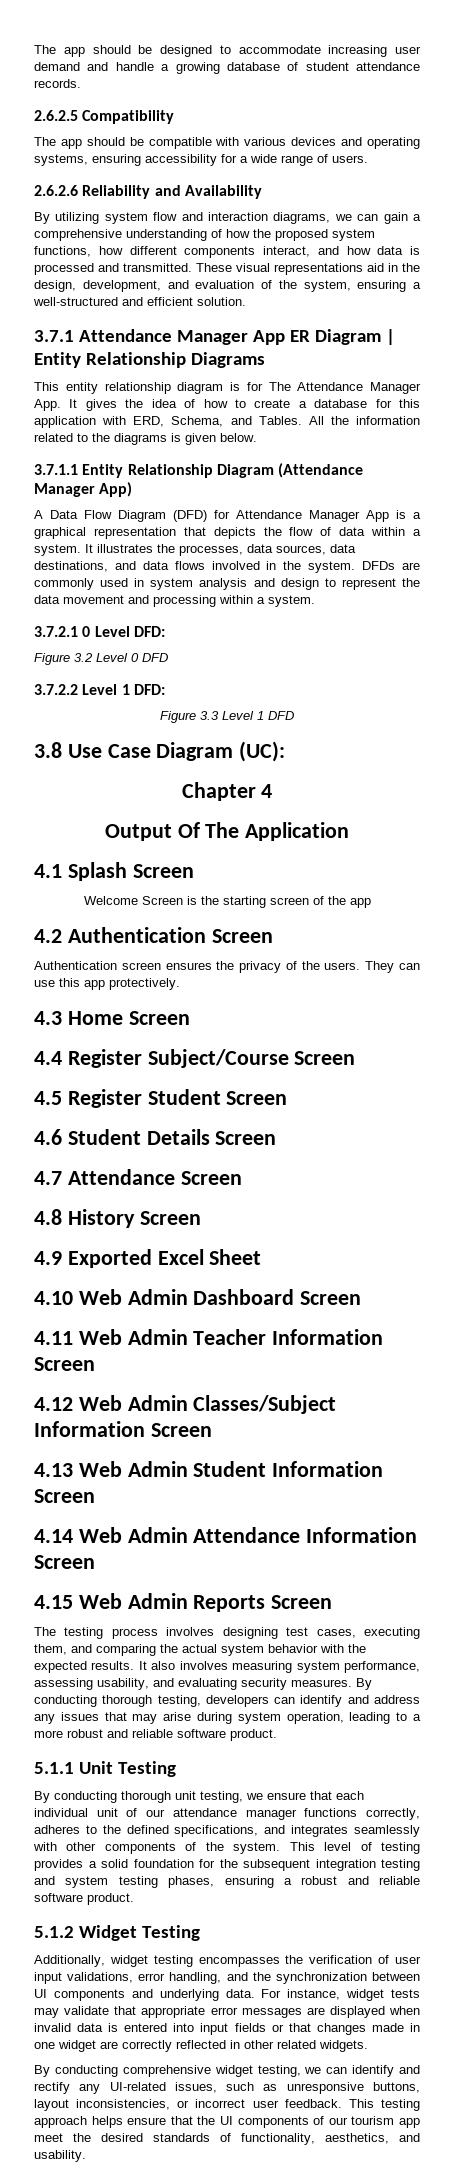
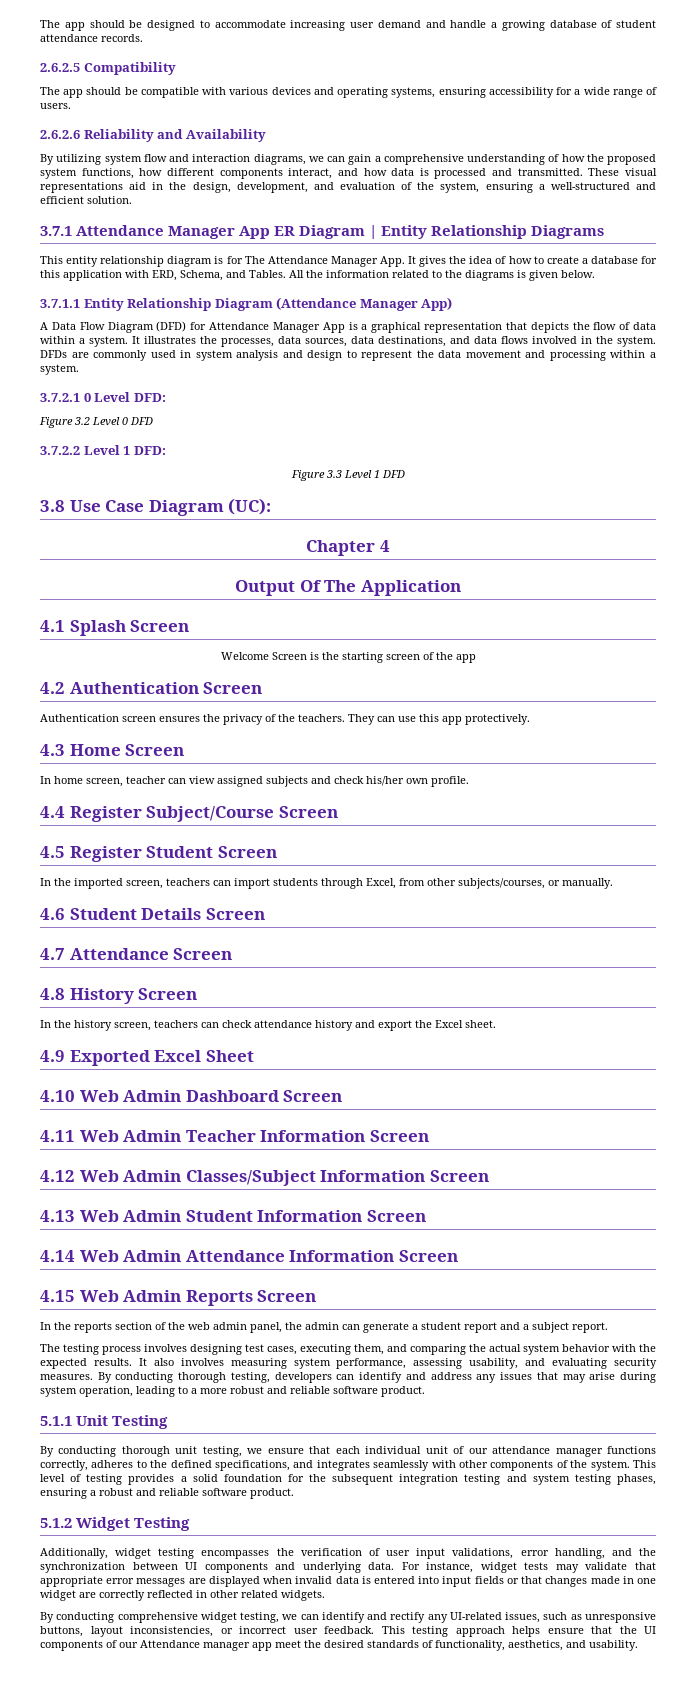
- Authentication screen ensures the privacy of the users.
+ Authentication screen ensures the privacy of the teachers.
+ In home screen, teacher can view assigned subjects and check his/her own profile.
+ In the imported screen, teachers can import students through Excel, from other subjects/courses, or manually.
+ In the history screen, teachers can check attendance history and export the Excel sheet.
+ In the reports section of the web admin panel, the admin can generate a student report and a subject report.
- This testing approach helps ensure that the UI components of our tourism app meet the desired standards of functionality, aesthetics, and usability.
+ This testing approach helps ensure that the UI components of our Attendance manager app meet the desired standards of functionality, aesthetics, and usability.

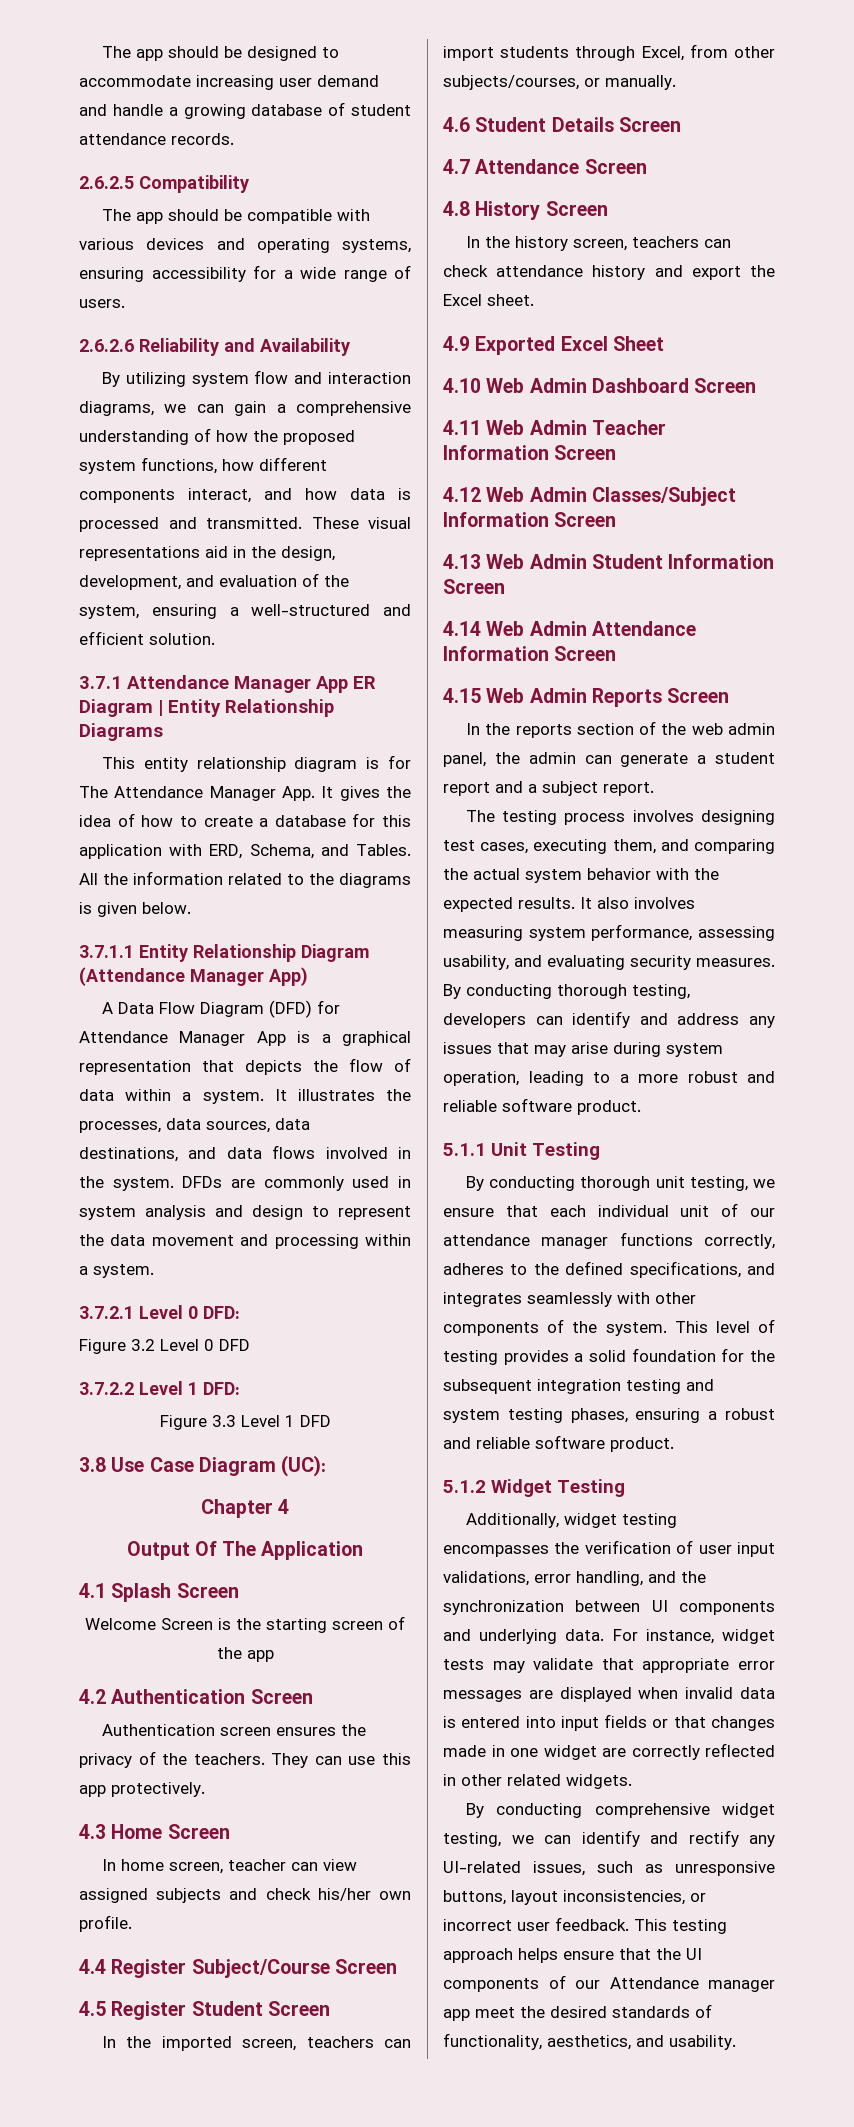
- 3.7.2.1 0 Level DFD:
+ 3.7.2.1 Level 0 DFD:

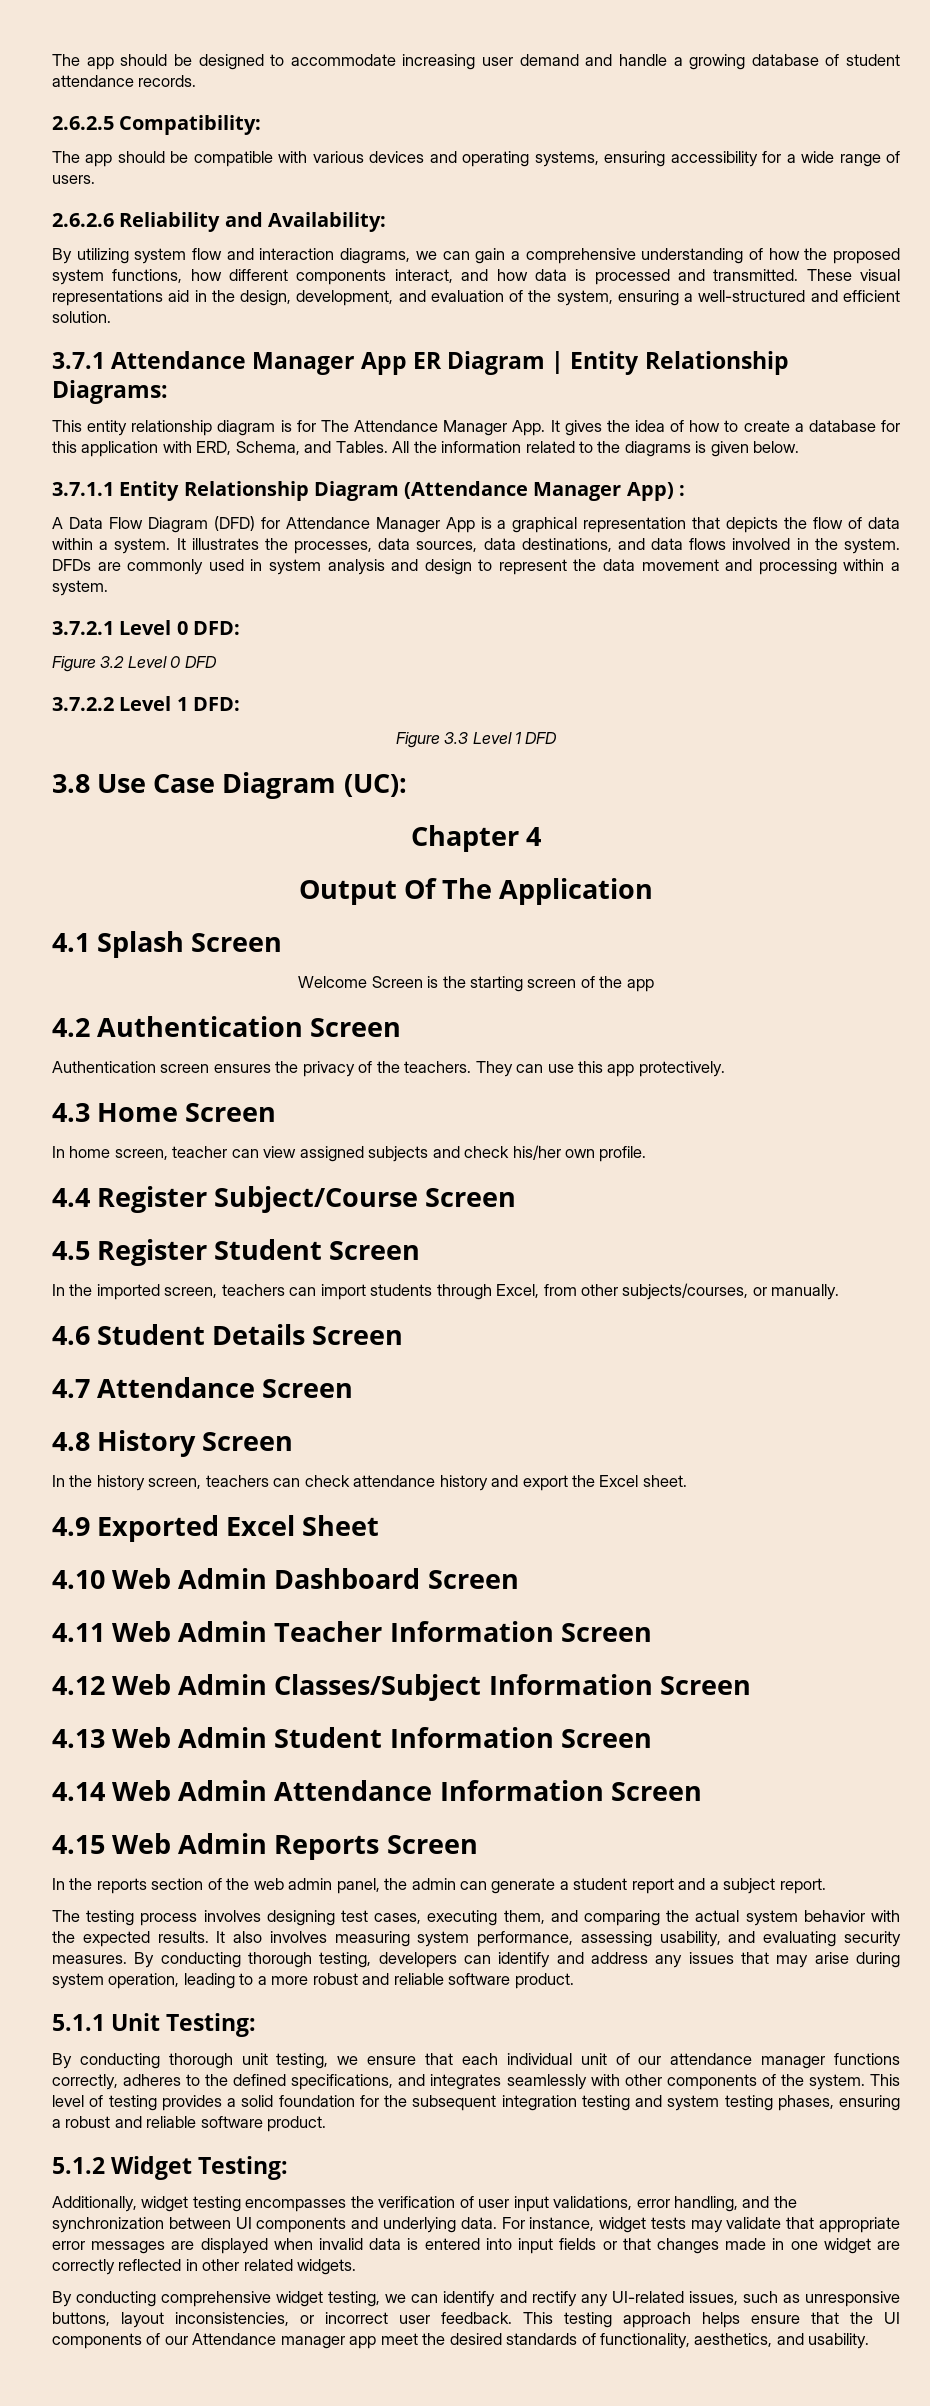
- 2.6.2.5 Compatibility
+ 2.6.2.5 Compatibility:
- 2.6.2.6 Reliability and Availability
+ 2.6.2.6 Reliability and Availability:
- 3.7.1 Attendance Manager App ER Diagram | Entity Relationship Diagrams
+ 3.7.1 Attendance Manager App ER Diagram | Entity Relationship Diagrams:
- 3.7.1.1 Entity Relationship Diagram (Attendance Manager App)
+ 3.7.1.1 Entity Relationship Diagram (Attendance Manager App) :
- 5.1.1 Unit Testing
+ 5.1.1 Unit Testing:
- 5.1.2 Widget Testing
+ 5.1.2 Widget Testing:

